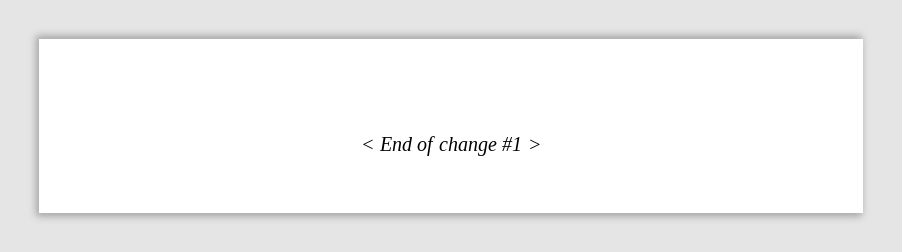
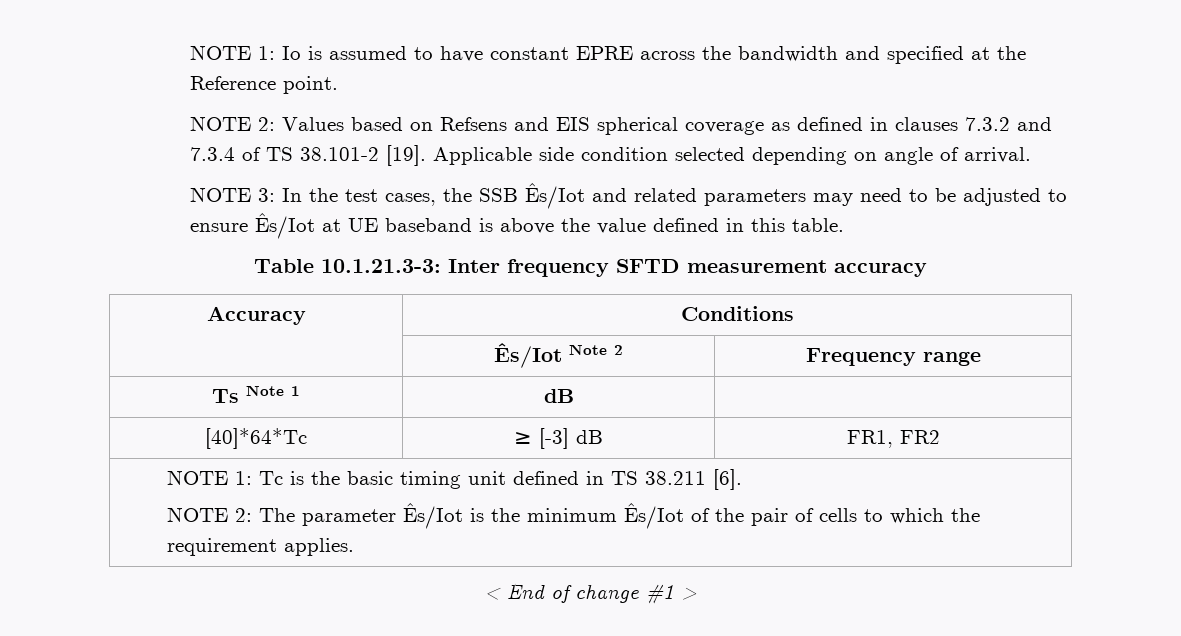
+ NOTE 1: Io is assumed to have constant EPRE across the bandwidth and specified at the Reference point.
+ NOTE 2: Values based on Refsens and EIS spherical coverage as defined in clauses 7.3.2 and 7.3.4 of TS 38.101-2 [19]. Applicable side condition selected depending on angle of arrival.
+ NOTE 3: In the test cases, the SSB Ês/Iot and related parameters may need to be adjusted to ensure Ês/Iot at UE baseband is above the value defined in this table.
+ Table 10.1.21.3-3: Inter frequency SFTD measurement accuracy
+ Accuracy | Conditions
+ | Ês/Iot Note 2 | Frequency range
+ Ts Note 1 | dB |
+ [40]*64*Tc | ≥ [-3] dB | FR1, FR2
+ NOTE 1: Tc is the basic timing unit defined in TS 38.211 [6].
+ NOTE 2: The parameter Ês/Iot is the minimum Ês/Iot of the pair of cells to which the requirement applies.

